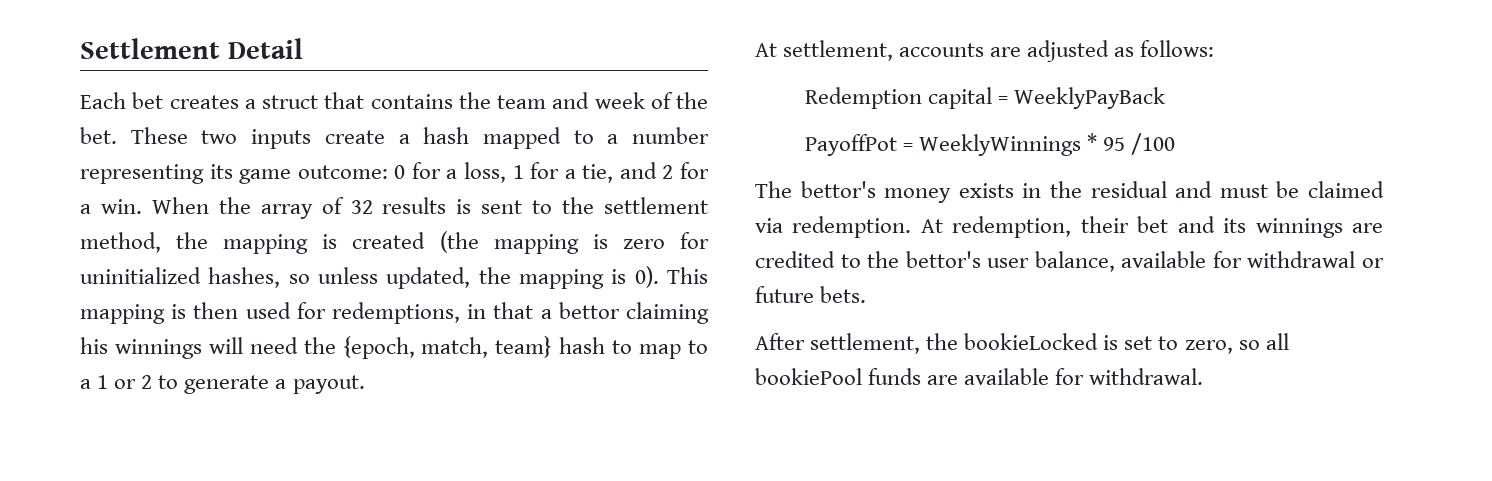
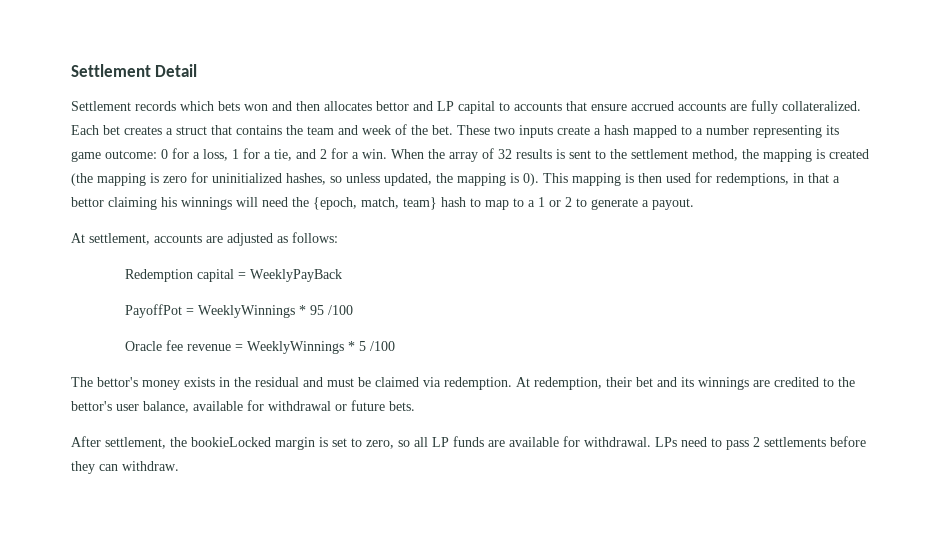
+ Settlement records which bets won and then allocates bettor and LP capital to accounts that ensure accrued accounts are fully collateralized.
+ Oracle fee revenue = WeeklyWinnings * 5 /100
- After settlement, the bookieLocked is set to zero, so all bookiePool funds are available for withdrawal.
+ After settlement, the bookieLocked margin is set to zero, so all LP funds are available for withdrawal.
+ LPs need to pass 2 settlements before they can withdraw.

